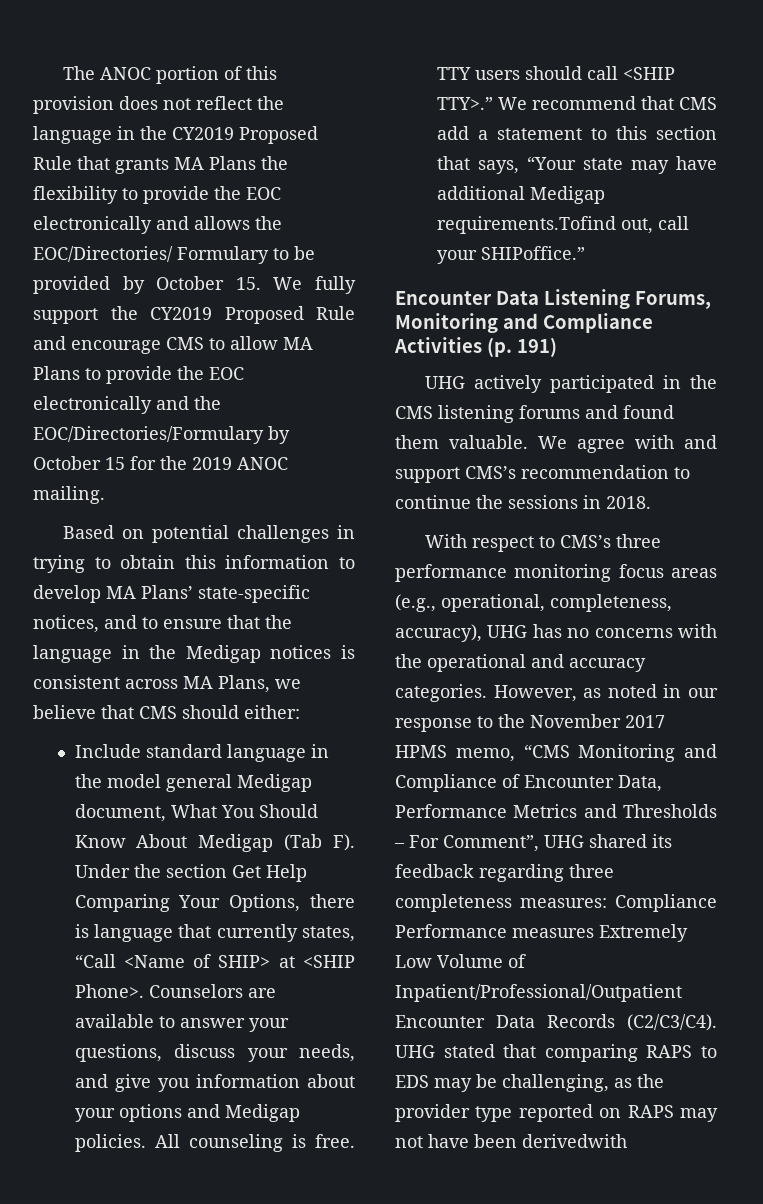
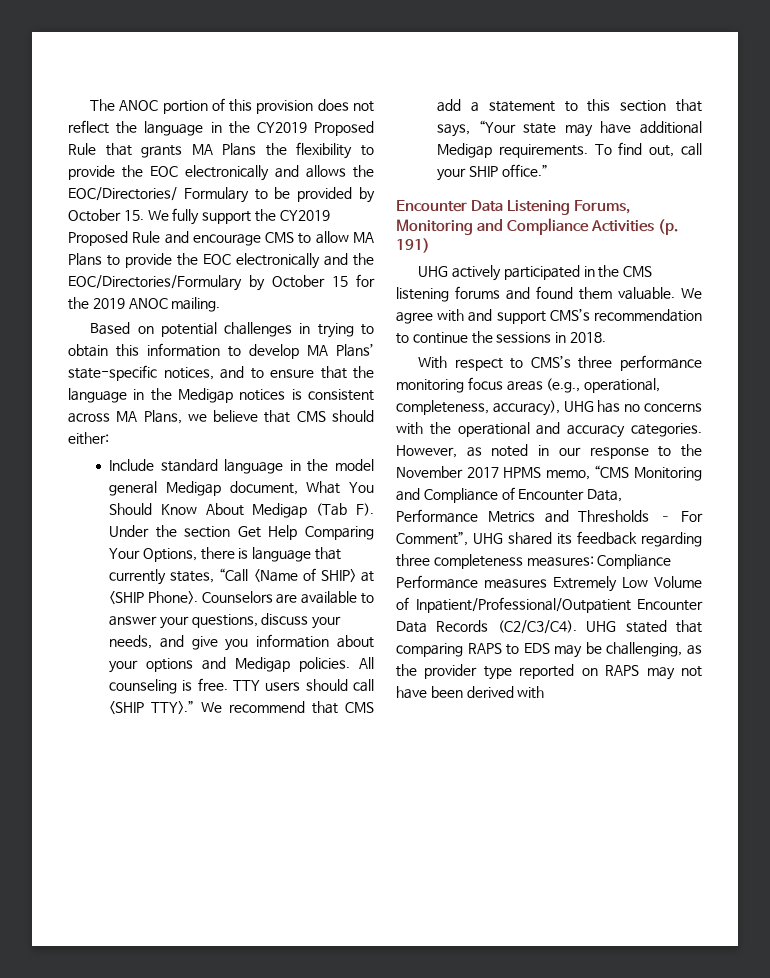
- We recommend that CMS add a statement to this section that says, “Your state may have additional Medigap requirements.Tofind out, call your SHIPoffice.”
+ We recommend that CMS add a statement to this section that says, “Your state may have additional Medigap requirements. To find out, call your SHIP office.”
- UHG stated that comparing RAPS to EDS may be challenging, as the provider type reported on RAPS may not have been derivedwith
+ UHG stated that comparing RAPS to EDS may be challenging, as the provider type reported on RAPS may not have been derived with

